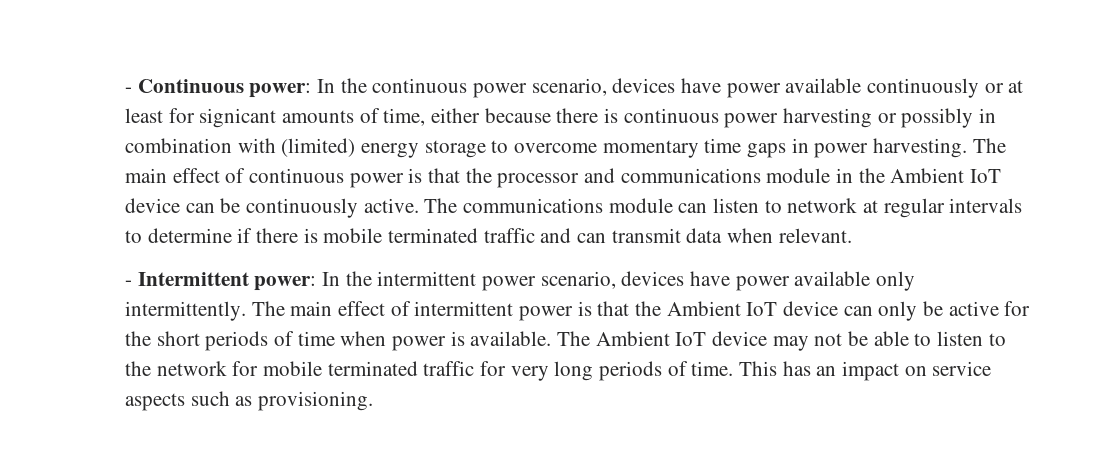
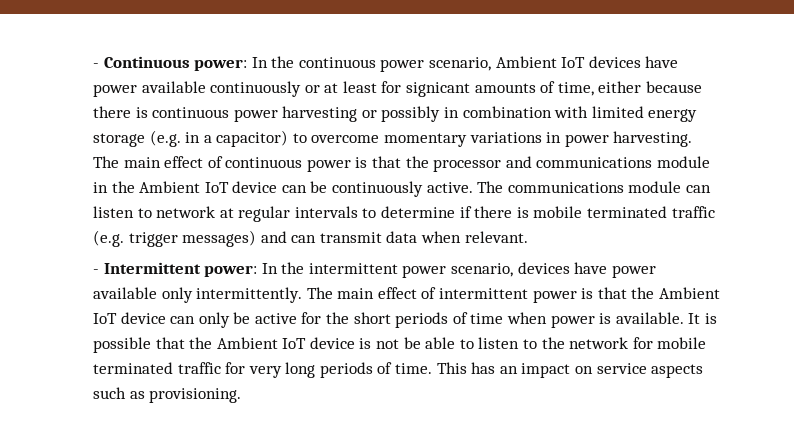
- - Continuous power: In the continuous power scenario, devices have power available continuously or at least for signicant amounts of time, either because there is continuous power harvesting or possibly in combination with (limited) energy storage to overcome momentary time gaps in power harvesting.
+ - Continuous power: In the continuous power scenario, Ambient IoT devices have power available continuously or at least for signicant amounts of time, either because there is continuous power harvesting or possibly in combination with limited energy storage (e.g. in a capacitor) to overcome momentary variations in power harvesting.
- The communications module can listen to network at regular intervals to determine if there is mobile terminated traffic and can transmit data when relevant.
+ The communications module can listen to network at regular intervals to determine if there is mobile terminated traffic (e.g. trigger messages) and can transmit data when relevant.
- The Ambient IoT device may not be able to listen to the network for mobile terminated traffic for very long periods of time.
+ It is possible that the Ambient IoT device is not be able to listen to the network for mobile terminated traffic for very long periods of time.

